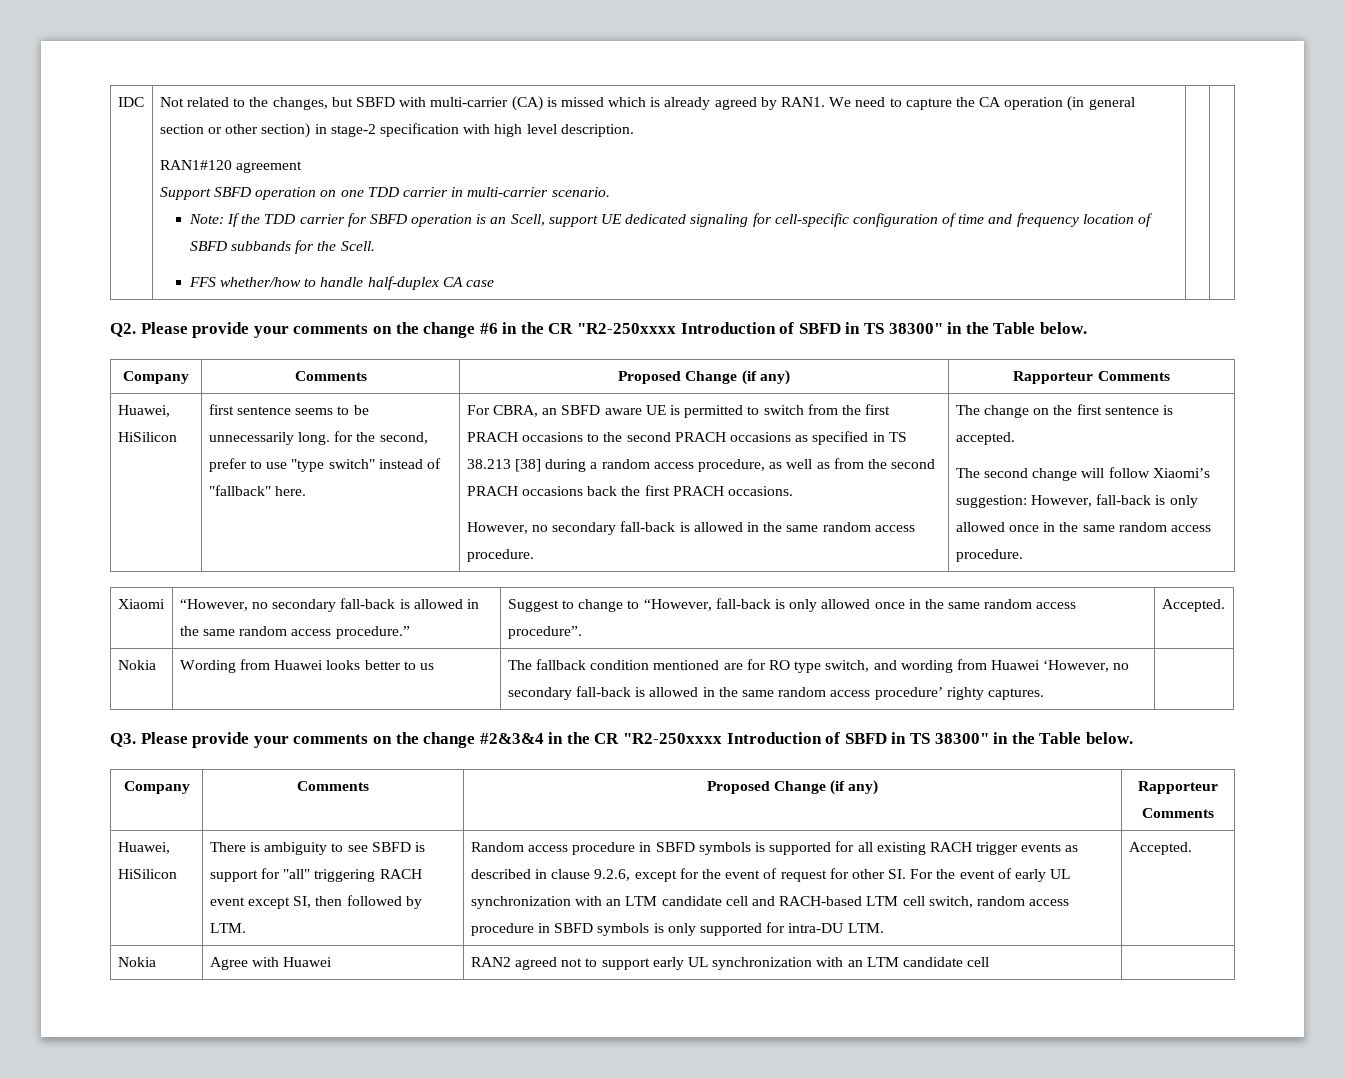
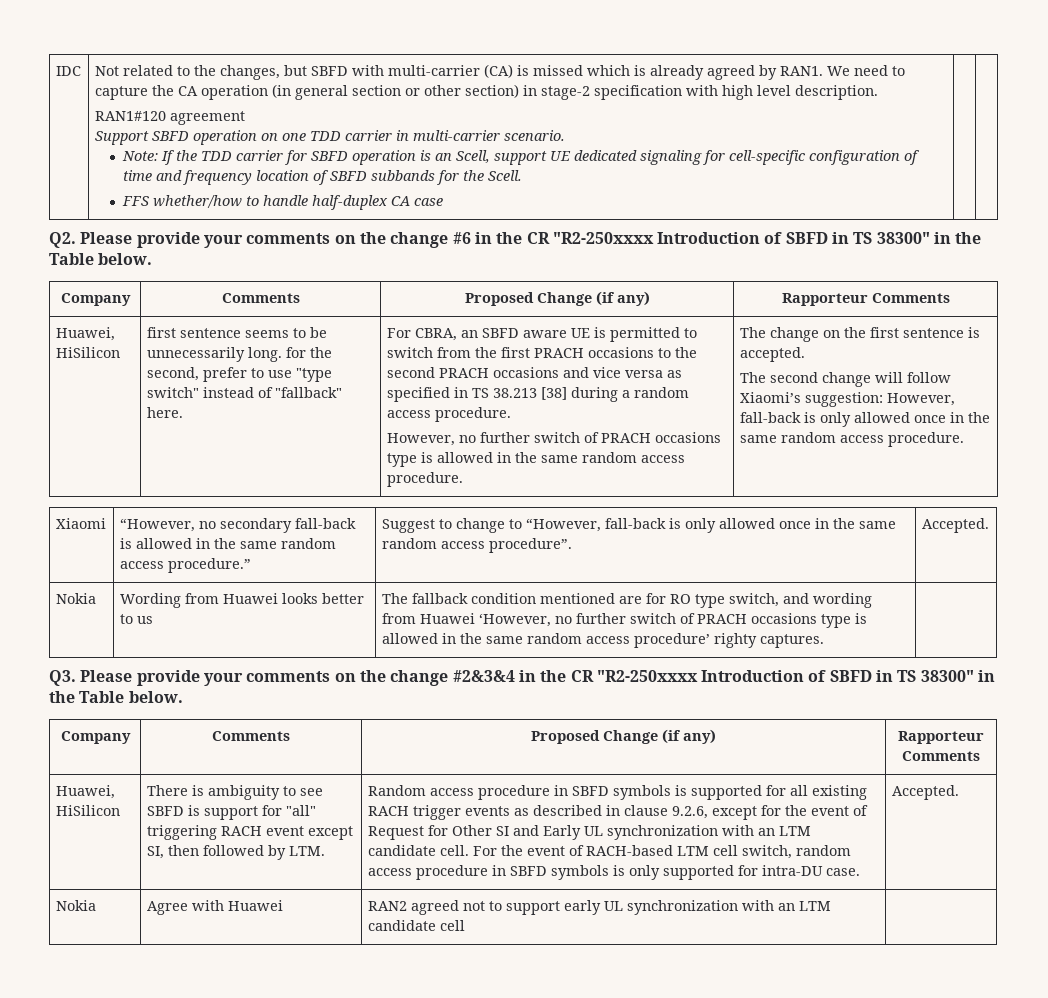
- For CBRA, an SBFD aware UE is permitted to switch from the first PRACH occasions to the second PRACH occasions as specified in TS 38.213 [38] during a random access procedure, as well as from the second PRACH occasions back the first PRACH occasions.
- However, no secondary fall-back is allowed in the same random access procedure.
+ For CBRA, an SBFD aware UE is permitted to switch from the first PRACH occasions to the second PRACH occasions and vice versa as specified in TS 38.213 [38] during a random access procedure.
+ However, no further switch of PRACH occasions type is allowed in the same random access procedure.
- Nokia | Wording from Huawei looks better to us | The fallback condition mentioned are for RO type switch, and wording from Huawei ‘However, no secondary fall-back is allowed in the same random access procedure’ righty captures. |
+ Nokia | Wording from Huawei looks better to us | The fallback condition mentioned are for RO type switch, and wording from Huawei ‘However, no further switch of PRACH occasions type is allowed in the same random access procedure’ righty captures. |
- Random access procedure in SBFD symbols is supported for all existing RACH trigger events as described in clause 9.2.6, except for the event of request for other SI. For the event of early UL synchronization with an LTM candidate cell and RACH-based LTM cell switch, random access procedure in SBFD symbols is only supported for intra-DU LTM.
+ Random access procedure in SBFD symbols is supported for all existing RACH trigger events as described in clause 9.2.6, except for the event of Request for Other SI and Early UL synchronization with an LTM candidate cell. For the event of RACH-based LTM cell switch, random access procedure in SBFD symbols is only supported for intra-DU case.

